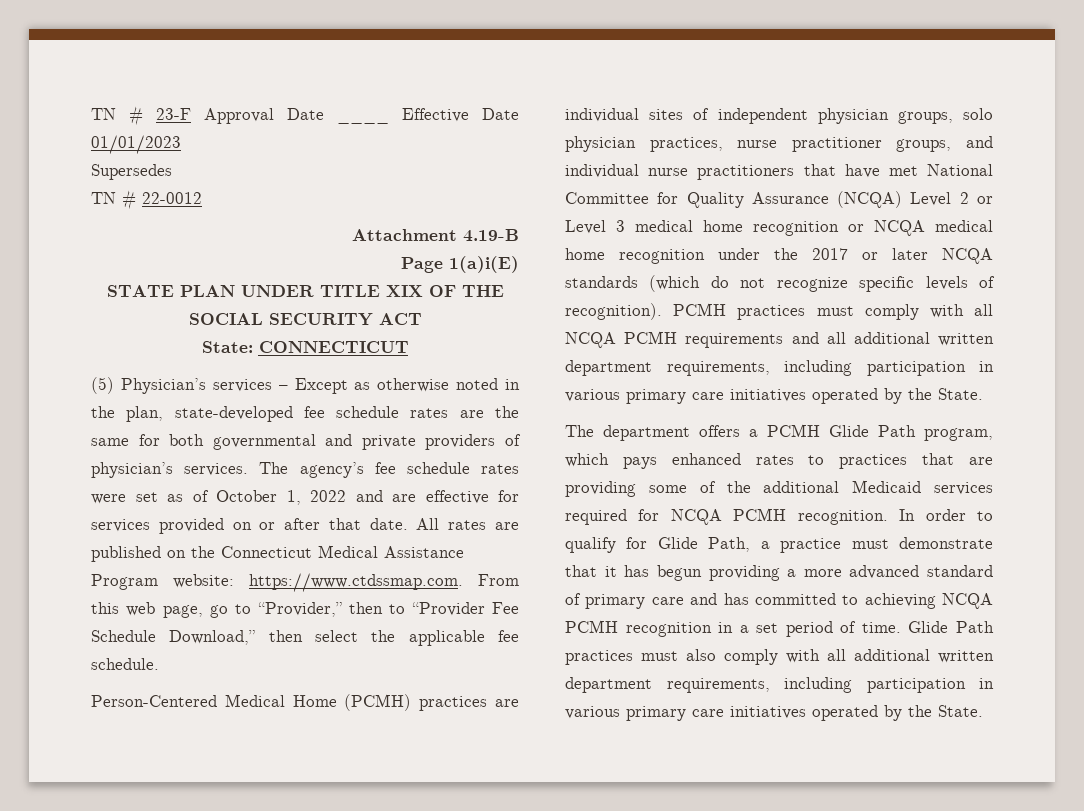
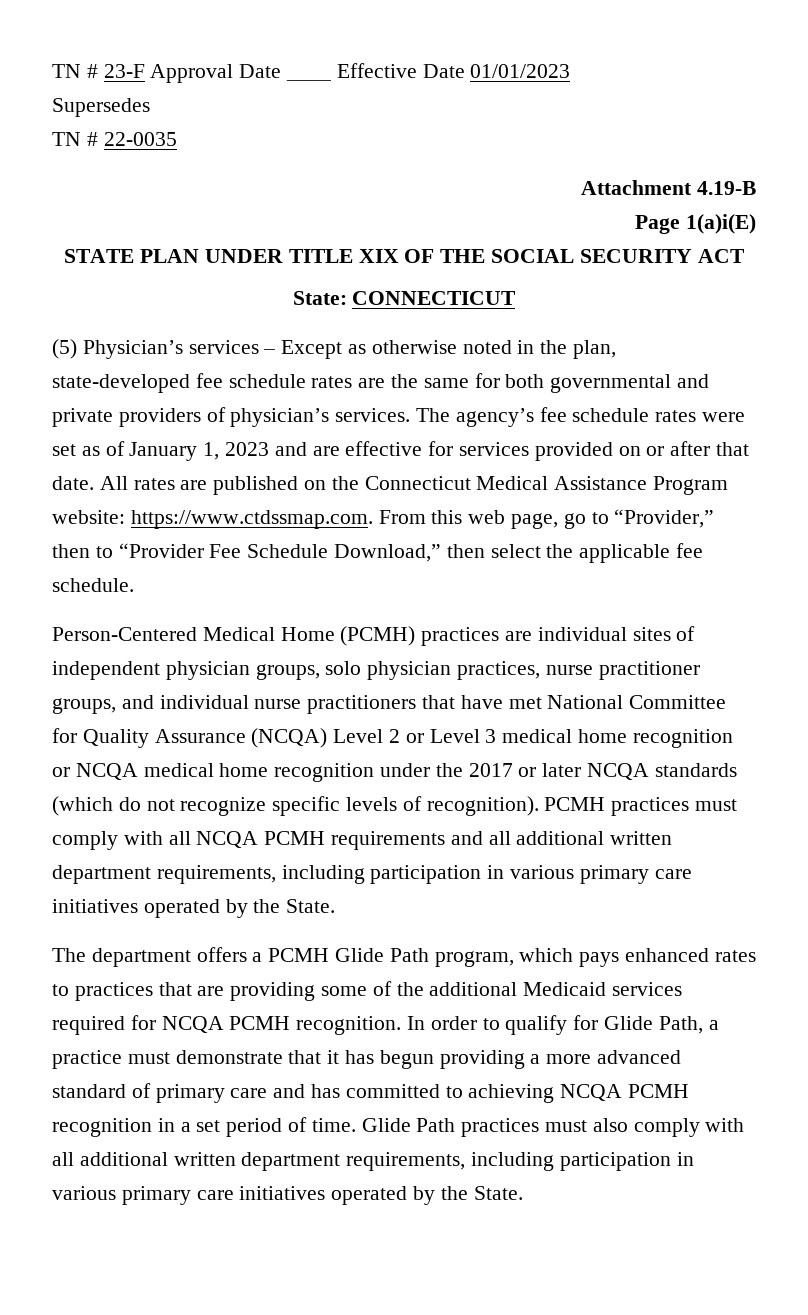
- TN # 22-0012
+ TN # 22-0035
- The agency’s fee schedule rates were set as of October 1, 2022 and are effective for services provided on or after that date.
+ The agency’s fee schedule rates were set as of January 1, 2023 and are effective for services provided on or after that date.

